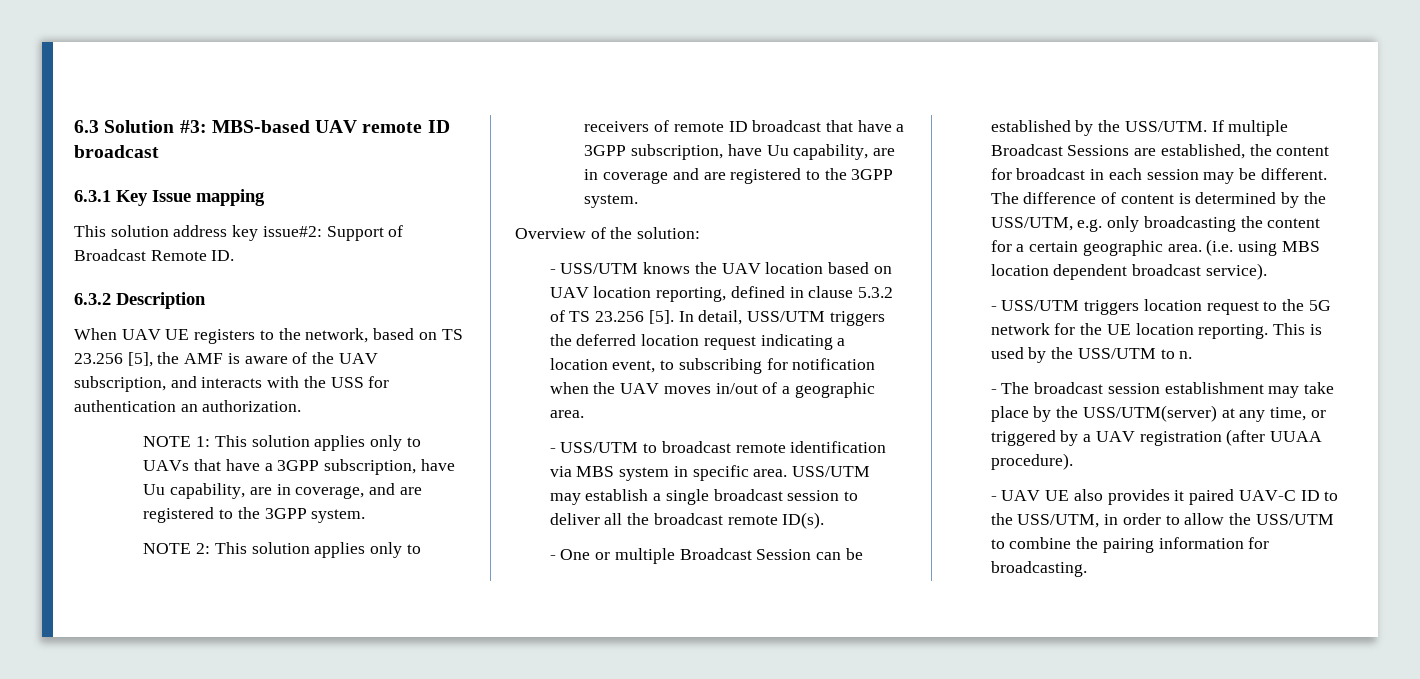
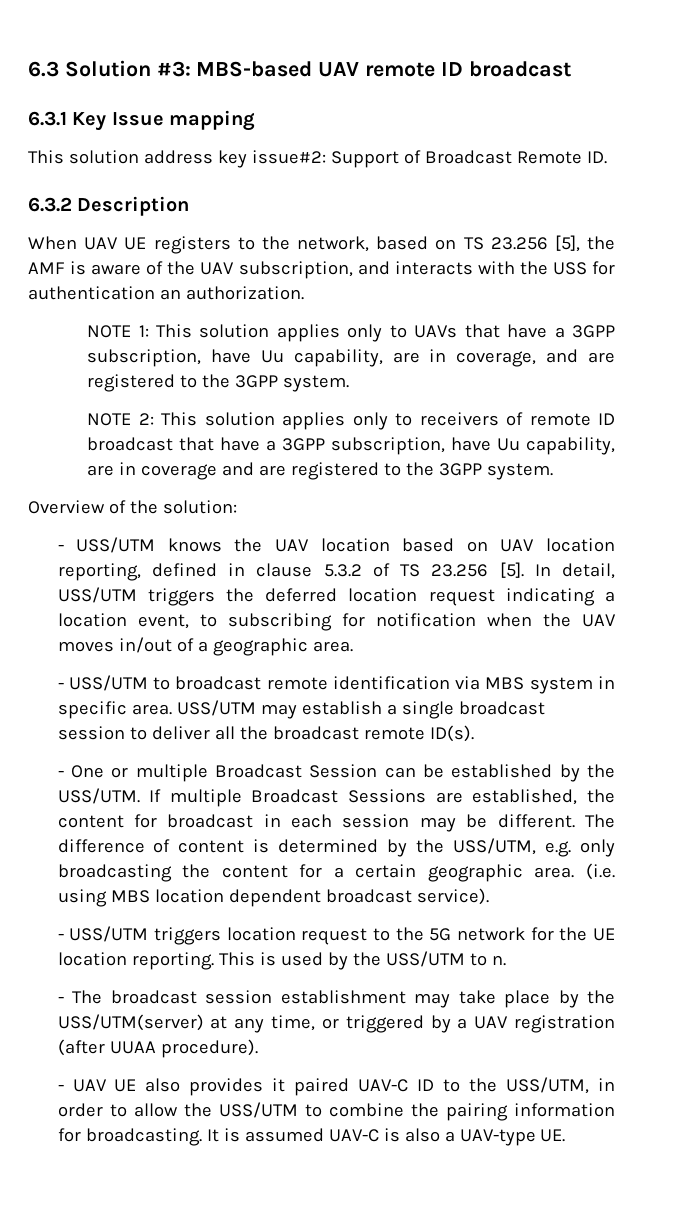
+ It is assumed UAV-C is also a UAV-type UE.

